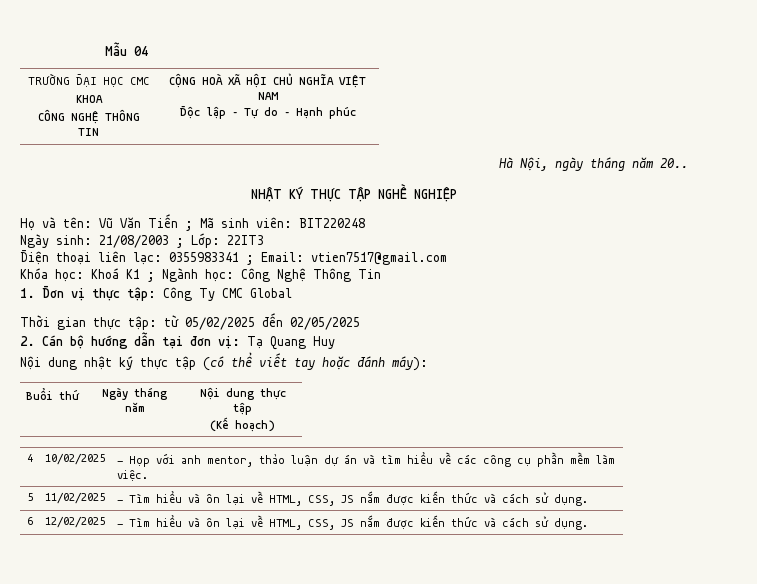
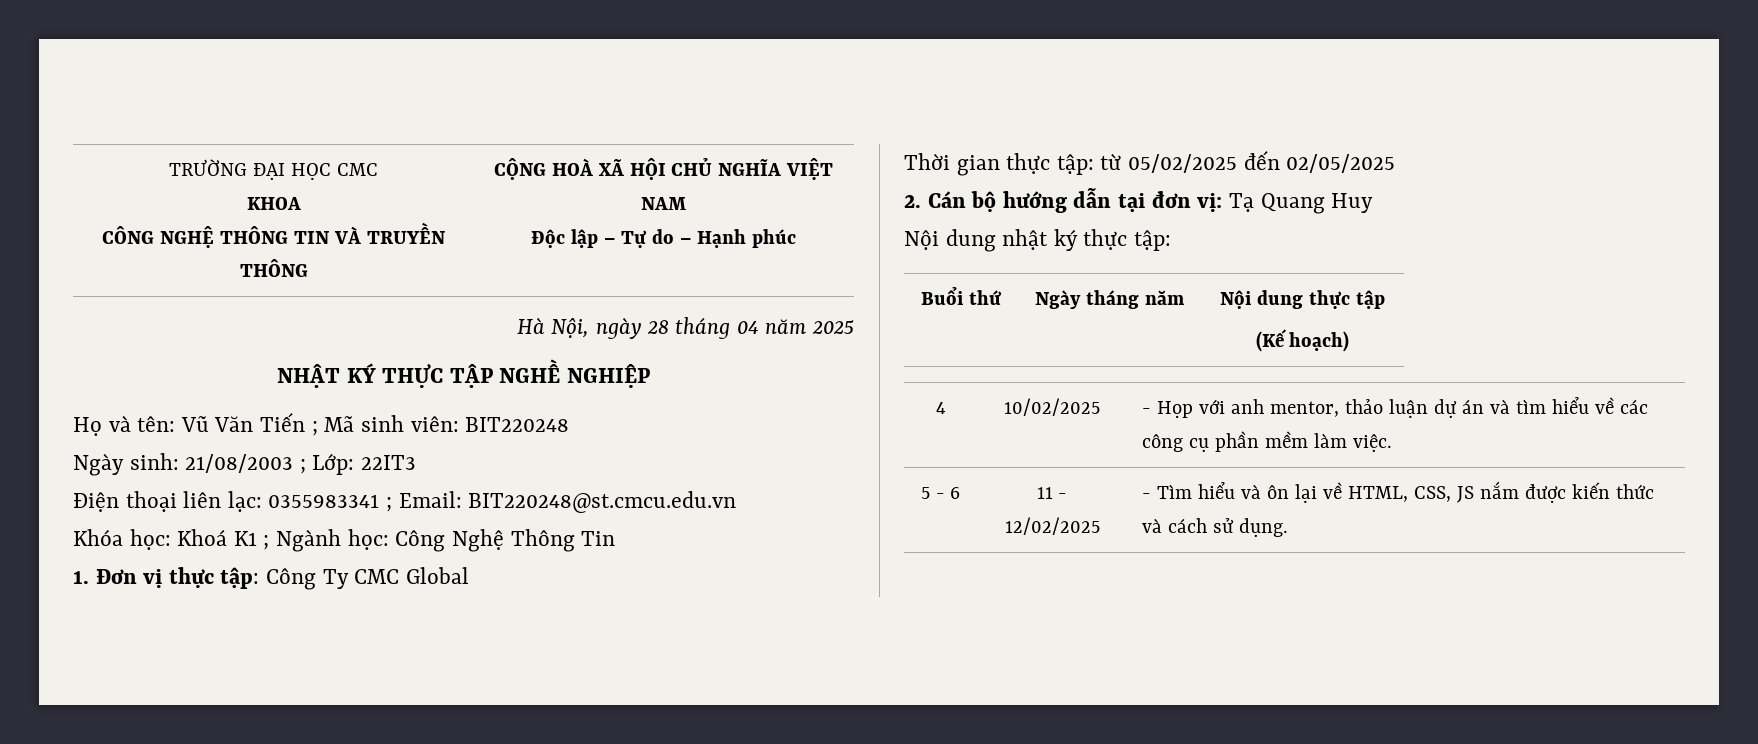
- Mẫu 04
  TRƯỜNG ĐẠI HỌC CMC
  KHOA
- CÔNG NGHỆ THÔNG TIN | CỘNG HOÀ XÃ HỘI CHỦ NGHĨA VIỆT NAM
+ CÔNG NGHỆ THÔNG TIN VÀ TRUYỀN THÔNG | CỘNG HOÀ XÃ HỘI CHỦ NGHĨA VIỆT NAM
- Hà Nội, ngày tháng năm 20..
+ Hà Nội, ngày 28 tháng 04 năm 2025
- Điện thoại liên lạc: 0355983341 ; Email: vtien7517@gmail.com
+ Điện thoại liên lạc: 0355983341 ; Email: BIT220248@st.cmcu.edu.vn
- Nội dung nhật ký thực tập (có thể viết tay hoặc đánh máy):
+ Nội dung nhật ký thực tập:
- 5 | 11/02/2025 | - Tìm hiểu và ôn lại về HTML, CSS, JS nắm được kiến thức và cách sử dụng.
- 6 | 12/02/2025 | - Tìm hiểu và ôn lại về HTML, CSS, JS nắm được kiến thức và cách sử dụng.
+ 5 - 6 | 11 - 12/02/2025 | - Tìm hiểu và ôn lại về HTML, CSS, JS nắm được kiến thức và cách sử dụng.

